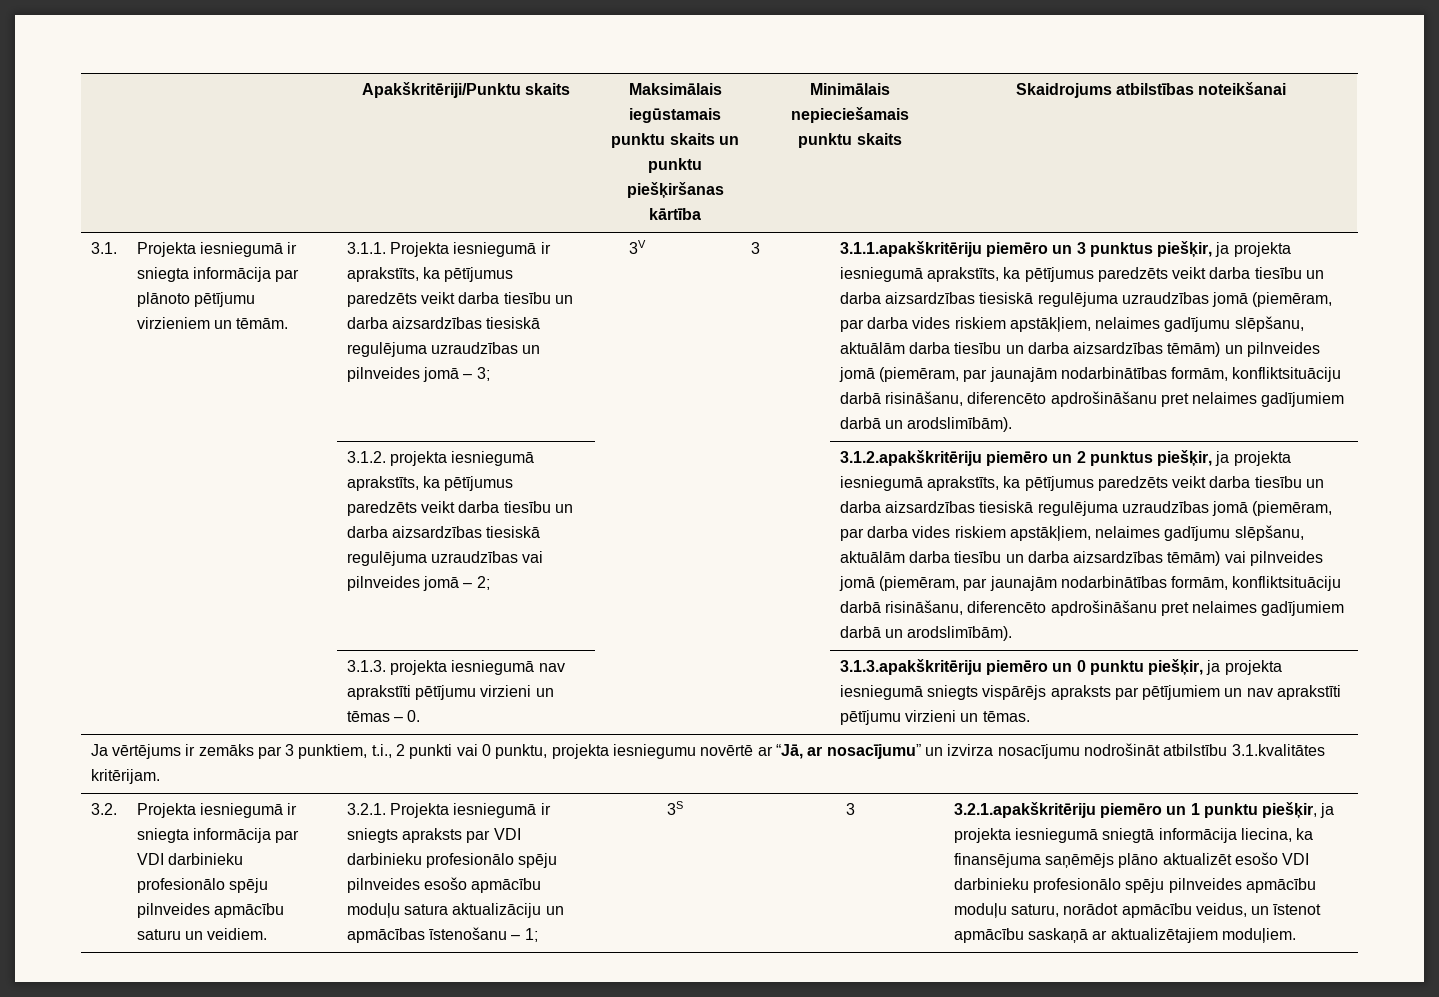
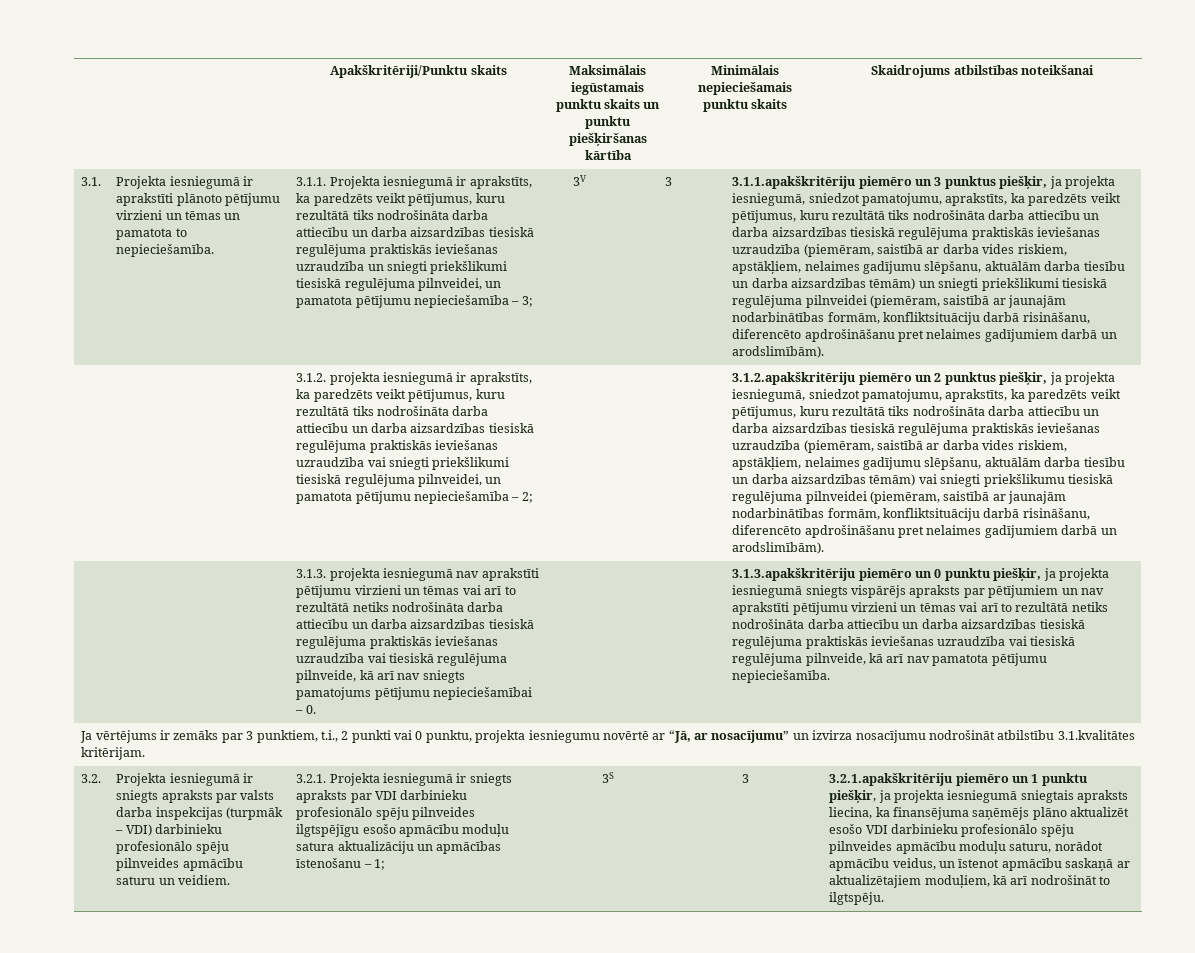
- Projekta iesniegumā ir sniegta informācija par plānoto pētījumu virzieniem un tēmām.
+ Projekta iesniegumā ir aprakstīti plānoto pētījumu virzieni un tēmas un pamatota to nepieciešamība.
- 3.1.1. Projekta iesniegumā ir aprakstīts, ka pētījumus paredzēts veikt darba tiesību un darba aizsardzības tiesiskā regulējuma uzraudzības un pilnveides jomā – 3;
+ 3.1.1. Projekta iesniegumā ir aprakstīts, ka paredzēts veikt pētījumus, kuru rezultātā tiks nodrošināta darba attiecību un darba aizsardzības tiesiskā regulējuma praktiskās ieviešanas uzraudzība un sniegti priekšlikumi tiesiskā regulējuma pilnveidei, un pamatota pētījumu nepieciešamība – 3;
- 3.1.1.apakškritēriju piemēro un 3 punktus piešķir, ja projekta iesniegumā aprakstīts, ka pētījumus paredzēts veikt darba tiesību un darba aizsardzības tiesiskā regulējuma uzraudzības jomā (piemēram, par darba vides riskiem apstākļiem, nelaimes gadījumu slēpšanu, aktuālām darba tiesību un darba aizsardzības tēmām) un pilnveides jomā (piemēram, par jaunajām nodarbinātības formām, konfliktsituāciju darbā risināšanu, diferencēto apdrošināšanu pret nelaimes gadījumiem darbā un arodslimībām).
+ 3.1.1.apakškritēriju piemēro un 3 punktus piešķir, ja projekta iesniegumā, sniedzot pamatojumu, aprakstīts, ka paredzēts veikt pētījumus, kuru rezultātā tiks nodrošināta darba attiecību un darba aizsardzības tiesiskā regulējuma praktiskās ieviešanas uzraudzība (piemēram, saistībā ar darba vides riskiem, apstākļiem, nelaimes gadījumu slēpšanu, aktuālām darba tiesību un darba aizsardzības tēmām) un sniegti priekšlikumi tiesiskā regulējuma pilnveidei (piemēram, saistībā ar jaunajām nodarbinātības formām, konfliktsituāciju darbā risināšanu, diferencēto apdrošināšanu pret nelaimes gadījumiem darbā un arodslimībām).
- 3.1.2. projekta iesniegumā aprakstīts, ka pētījumus paredzēts veikt darba tiesību un darba aizsardzības tiesiskā regulējuma uzraudzības vai pilnveides jomā – 2;
+ 3.1.2. projekta iesniegumā ir aprakstīts, ka paredzēts veikt pētījumus, kuru rezultātā tiks nodrošināta darba attiecību un darba aizsardzības tiesiskā regulējuma praktiskās ieviešanas uzraudzība vai sniegti priekšlikumi tiesiskā regulējuma pilnveidei, un pamatota pētījumu nepieciešamība – 2;
- 3.1.2.apakškritēriju piemēro un 2 punktus piešķir, ja projekta iesniegumā aprakstīts, ka pētījumus paredzēts veikt darba tiesību un darba aizsardzības tiesiskā regulējuma uzraudzības jomā (piemēram, par darba vides riskiem apstākļiem, nelaimes gadījumu slēpšanu, aktuālām darba tiesību un darba aizsardzības tēmām) vai pilnveides jomā (piemēram, par jaunajām nodarbinātības formām, konfliktsituāciju darbā risināšanu, diferencēto apdrošināšanu pret nelaimes gadījumiem darbā un arodslimībām).
+ 3.1.2.apakškritēriju piemēro un 2 punktus piešķir, ja projekta iesniegumā, sniedzot pamatojumu, aprakstīts, ka paredzēts veikt pētījumus, kuru rezultātā tiks nodrošināta darba attiecību un darba aizsardzības tiesiskā regulējuma praktiskās ieviešanas uzraudzība (piemēram, saistībā ar darba vides riskiem, apstākļiem, nelaimes gadījumu slēpšanu, aktuālām darba tiesību un darba aizsardzības tēmām) vai sniegti priekšlikumu tiesiskā regulējuma pilnveidei (piemēram, saistībā ar jaunajām nodarbinātības formām, konfliktsituāciju darbā risināšanu, diferencēto apdrošināšanu pret nelaimes gadījumiem darbā un arodslimībām).
- 3.1.3. projekta iesniegumā nav aprakstīti pētījumu virzieni un tēmas – 0.
+ 3.1.3. projekta iesniegumā nav aprakstīti pētījumu virzieni un tēmas vai arī to rezultātā netiks nodrošināta darba attiecību un darba aizsardzības tiesiskā regulējuma praktiskās ieviešanas uzraudzība vai tiesiskā regulējuma pilnveide, kā arī nav sniegts pamatojums pētījumu nepieciešamībai – 0.
- 3.1.3.apakškritēriju piemēro un 0 punktu piešķir, ja projekta iesniegumā sniegts vispārējs apraksts par pētījumiem un nav aprakstīti pētījumu virzieni un tēmas.
+ 3.1.3.apakškritēriju piemēro un 0 punktu piešķir, ja projekta iesniegumā sniegts vispārējs apraksts par pētījumiem un nav aprakstīti pētījumu virzieni un tēmas vai arī to rezultātā netiks nodrošināta darba attiecību un darba aizsardzības tiesiskā regulējuma praktiskās ieviešanas uzraudzība vai tiesiskā regulējuma pilnveide, kā arī nav pamatota pētījumu nepieciešamība.
- Projekta iesniegumā ir sniegta informācija par VDI darbinieku profesionālo spēju pilnveides apmācību saturu un veidiem.
+ Projekta iesniegumā ir sniegts apraksts par valsts darba inspekcijas (turpmāk – VDI) darbinieku profesionālo spēju pilnveides apmācību saturu un veidiem.
- 3.2.1. Projekta iesniegumā ir sniegts apraksts par VDI darbinieku profesionālo spēju pilnveides esošo apmācību moduļu satura aktualizāciju un apmācības īstenošanu – 1;
+ 3.2.1. Projekta iesniegumā ir sniegts apraksts par VDI darbinieku profesionālo spēju pilnveides ilgtspējīgu esošo apmācību moduļu satura aktualizāciju un apmācības īstenošanu – 1;
- 3.2.1.apakškritēriju piemēro un 1 punktu piešķir, ja projekta iesniegumā sniegtā informācija liecina, ka finansējuma saņēmējs plāno aktualizēt esošo VDI darbinieku profesionālo spēju pilnveides apmācību moduļu saturu, norādot apmācību veidus, un īstenot apmācību saskaņā ar aktualizētajiem moduļiem.
+ 3.2.1.apakškritēriju piemēro un 1 punktu piešķir, ja projekta iesniegumā sniegtais apraksts liecina, ka finansējuma saņēmējs plāno aktualizēt esošo VDI darbinieku profesionālo spēju pilnveides apmācību moduļu saturu, norādot apmācību veidus, un īstenot apmācību saskaņā ar aktualizētajiem moduļiem, kā arī nodrošināt to ilgtspēju.

